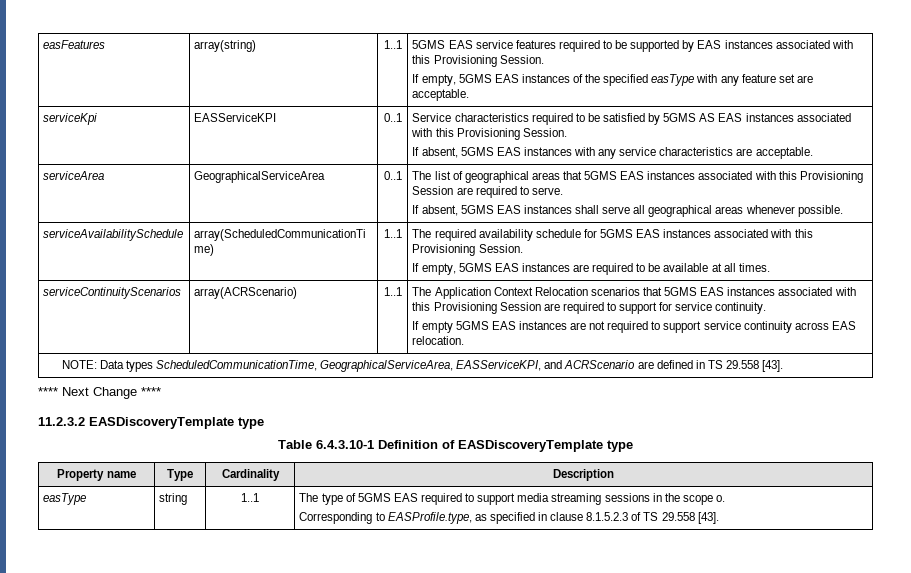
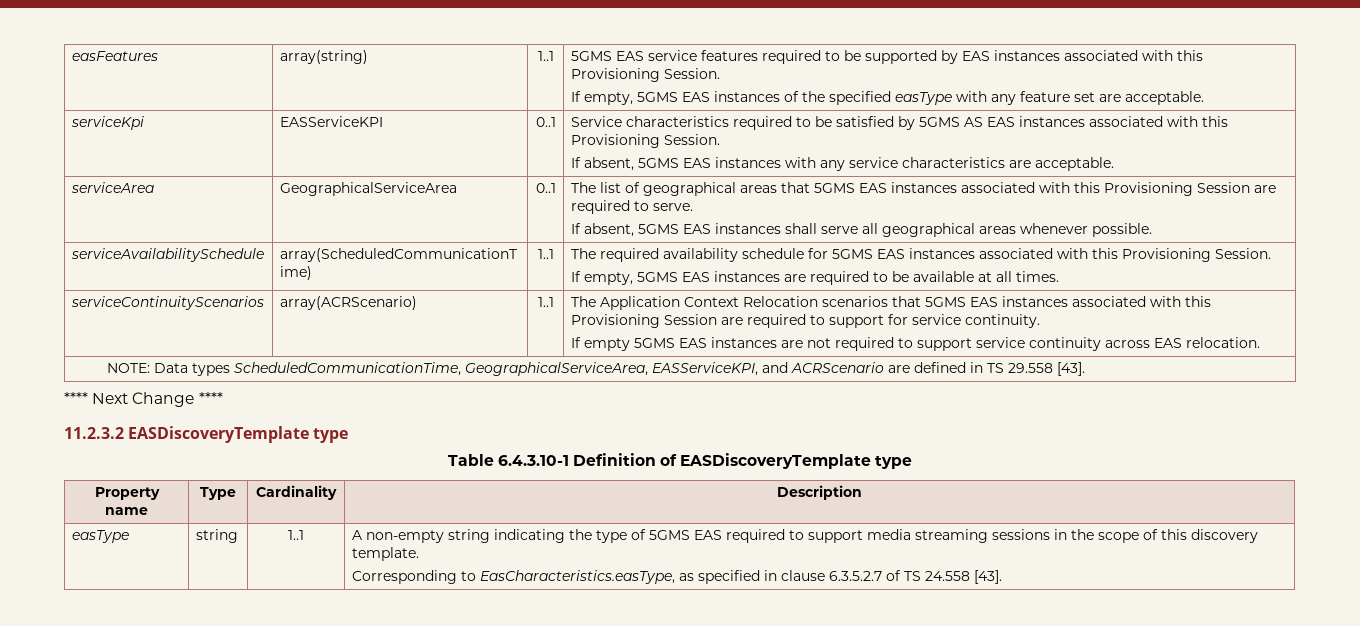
- easType | string | 1..1 | The type of 5GMS EAS required to support media streaming sessions in the scope o.
- Corresponding to EASProfile.type, as specified in clause 8.1.5.2.3 of TS 29.558 [43].
+ easType | string | 1..1 | A non-empty string indicating the type of 5GMS EAS required to support media streaming sessions in the scope of this discovery template.
+ Corresponding to EasCharacteristics.easType, as specified in clause 6.3.5.2.7 of TS 24.558 [43].

